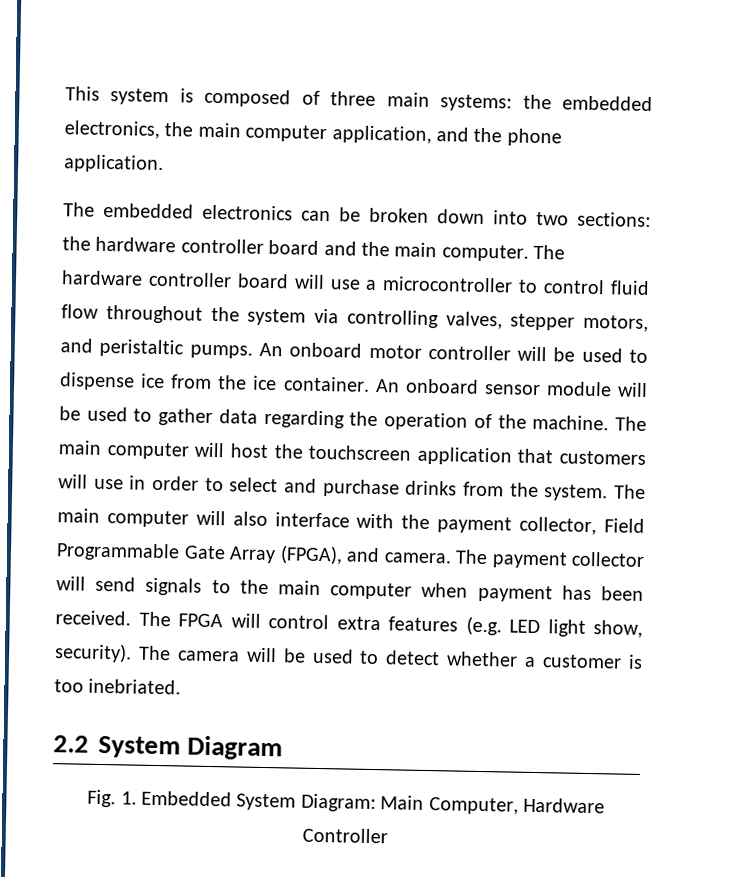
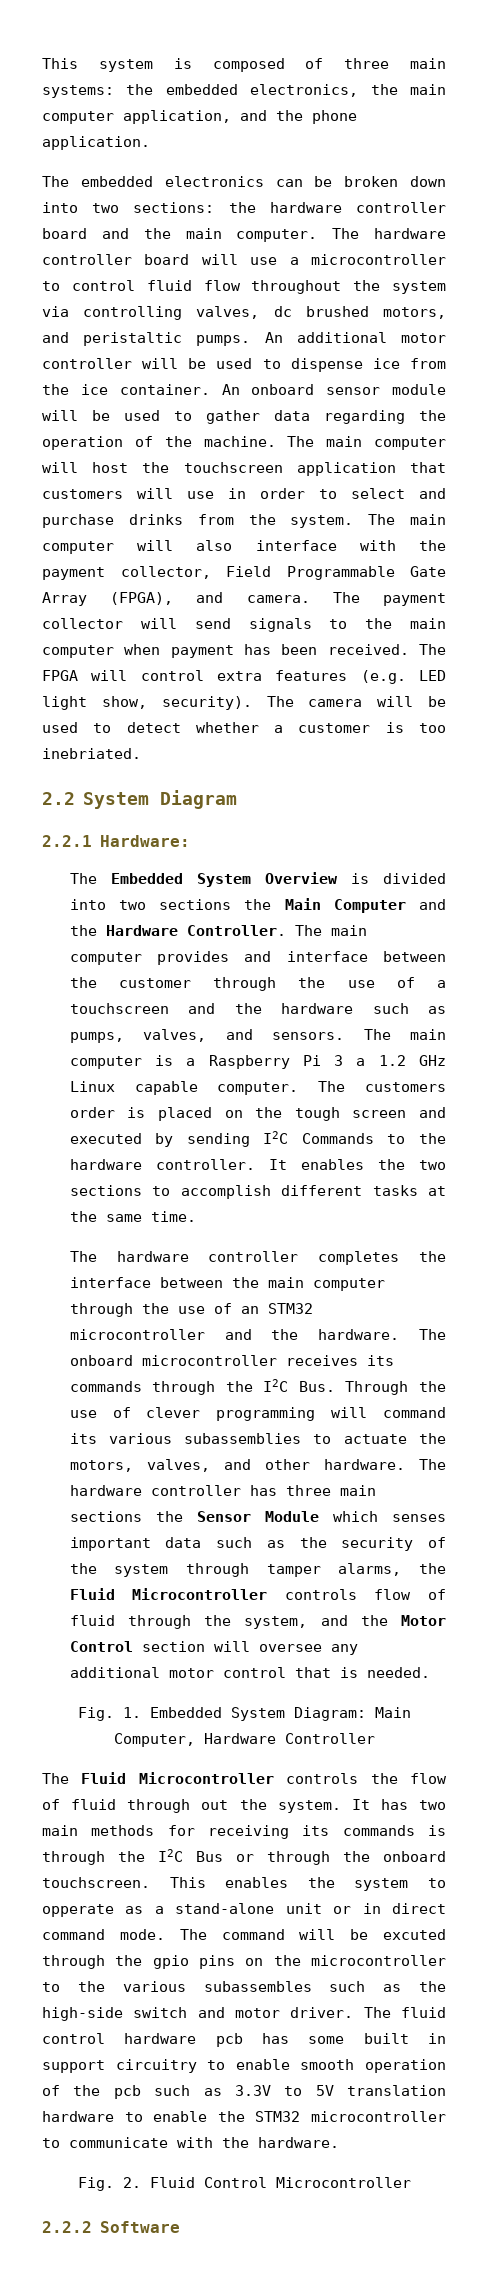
- The hardware controller board will use a microcontroller to control fluid flow throughout the system via controlling valves, stepper motors, and peristaltic pumps.
+ The hardware controller board will use a microcontroller to control fluid flow throughout the system via controlling valves, dc brushed motors, and peristaltic pumps.
- An onboard motor controller will be used to dispense ice from the ice container.
+ An additional motor controller will be used to dispense ice from the ice container.
+ 2.2.1 Hardware:
+ The Embedded System Overview is divided into two sections the Main Computer and the Hardware Controller. The main computer provides and interface between the customer through the use of a touchscreen and the hardware such as pumps, valves, and sensors. The main computer is a Raspberry Pi 3 a 1.2 GHz Linux capable computer. The customers order is placed on the tough screen and executed by sending I2C Commands to the hardware controller. It enables the two sections to accomplish different tasks at the same time.
+ The hardware controller completes the interface between the main computer through the use of an STM32 microcontroller and the hardware. The onboard microcontroller receives its commands through the I2C Bus. Through the use of clever programming will command its various subassemblies to actuate the motors, valves, and other hardware. The hardware controller has three main sections the Sensor Module which senses important data such as the security of the system through tamper alarms, the Fluid Microcontroller controls flow of fluid through the system, and the Motor Control section will oversee any additional motor control that is needed.
+ The Fluid Microcontroller controls the flow of fluid through out the system. It has two main methods for receiving its commands is through the I2C Bus or through the onboard touchscreen. This enables the system to opperate as a stand-alone unit or in direct command mode. The command will be excuted through the gpio pins on the microcontroller to the various subassembles such as the high-side switch and motor driver. The fluid control hardware pcb has some built in support circuitry to enable smooth operation of the pcb such as 3.3V to 5V translation hardware to enable the STM32 microcontroller to communicate with the hardware.
+ Fig. 2. Fluid Control Microcontroller
+ 2.2.2 Software

